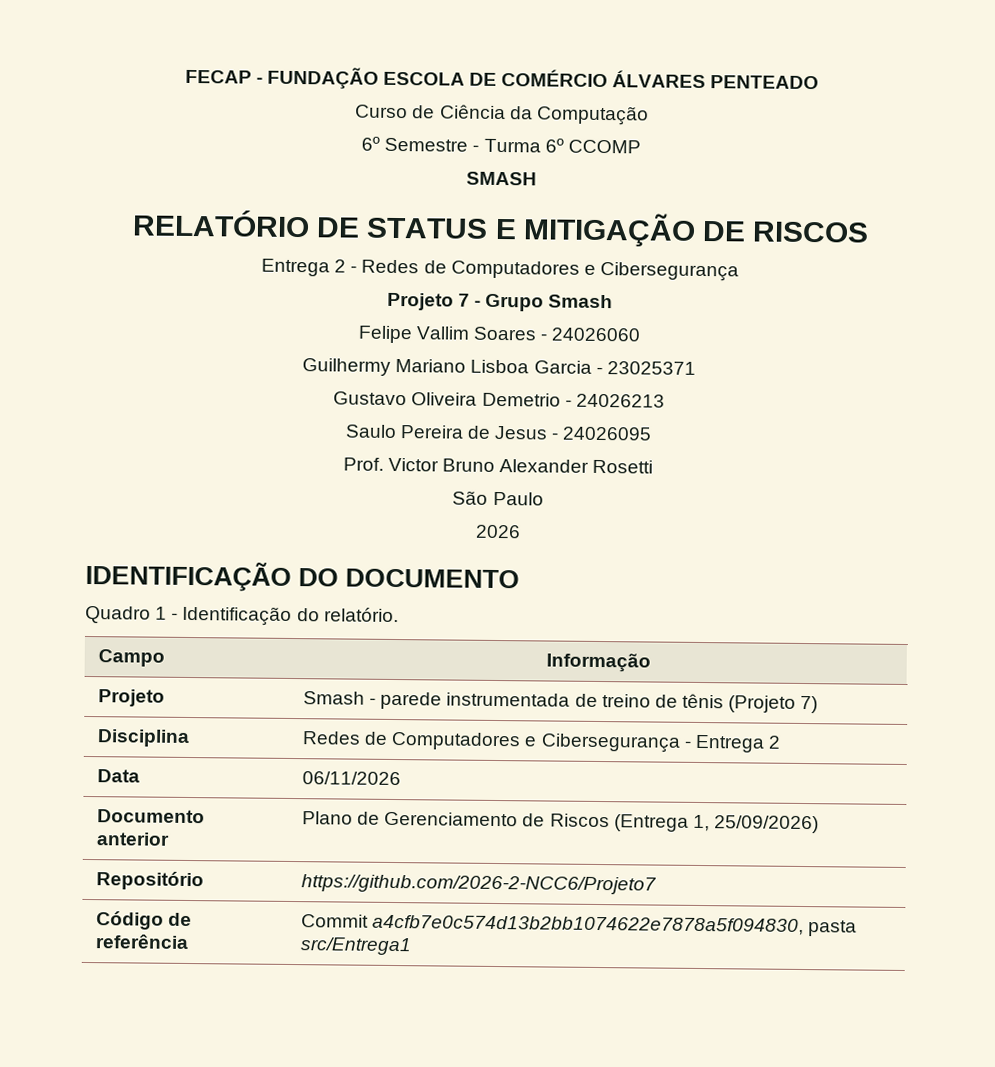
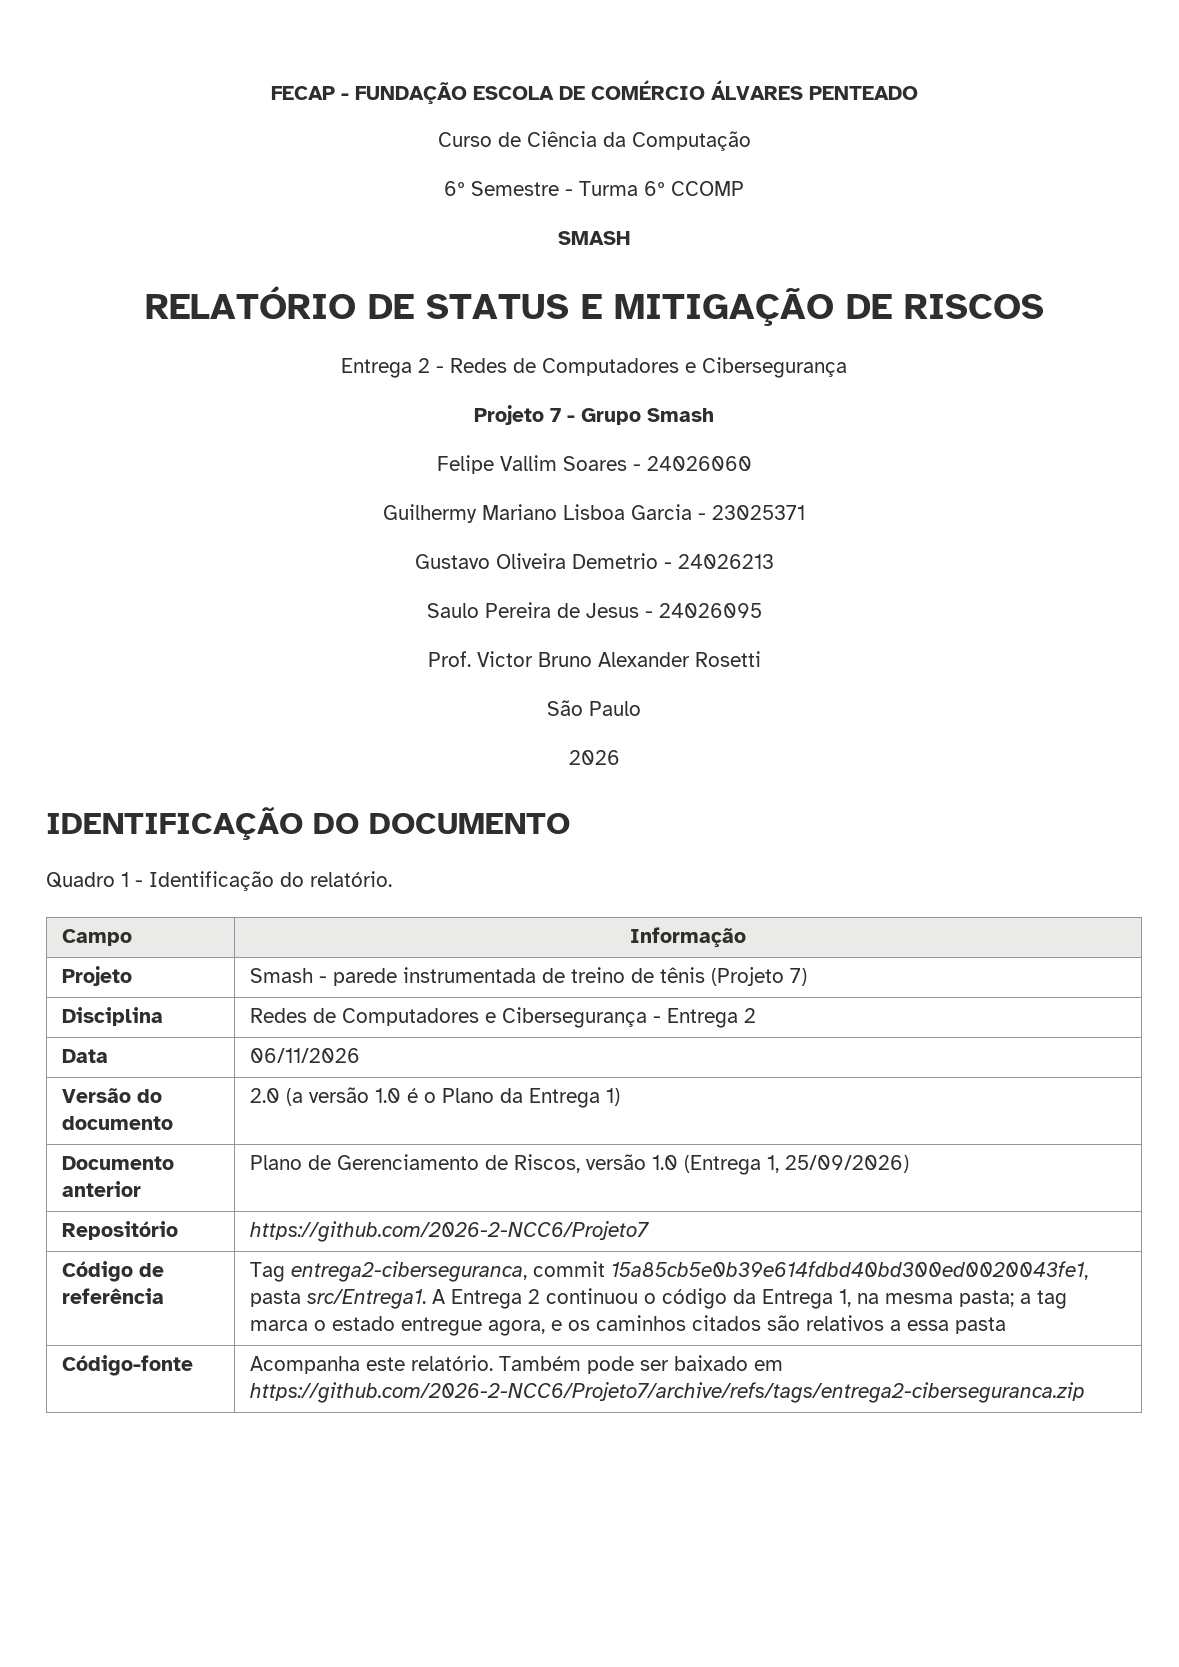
+ Versão do documento | 2.0 (a versão 1.0 é o Plano da Entrega 1)
- Documento anterior | Plano de Gerenciamento de Riscos (Entrega 1, 25/09/2026)
+ Documento anterior | Plano de Gerenciamento de Riscos, versão 1.0 (Entrega 1, 25/09/2026)
- Código de referência | Commit a4cfb7e0c574d13b2bb1074622e7878a5f094830, pasta src/Entrega1
+ Código de referência | Tag entrega2-ciberseguranca, commit 15a85cb5e0b39e614fdbd40bd300ed0020043fe1, pasta src/Entrega1. A Entrega 2 continuou o código da Entrega 1, na mesma pasta; a tag marca o estado entregue agora, e os caminhos citados são relativos a essa pasta
+ Código-fonte | Acompanha este relatório. Também pode ser baixado em https://github.com/2026-2-NCC6/Projeto7/archive/refs/tags/entrega2-ciberseguranca.zip

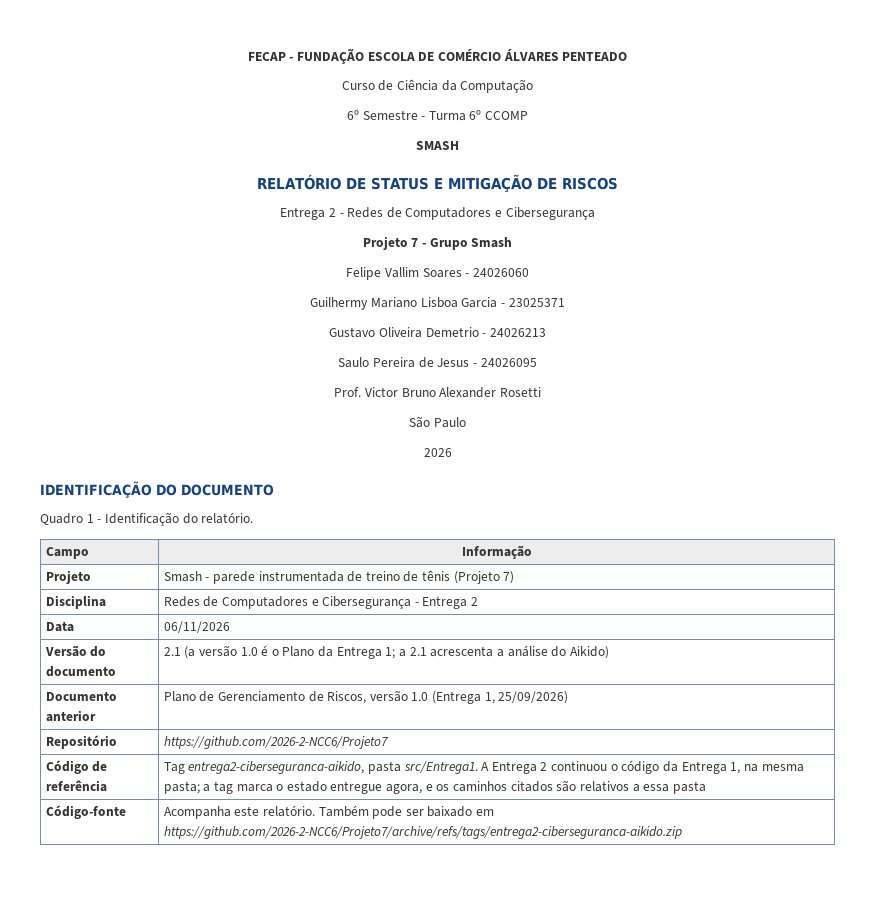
- Versão do documento | 2.0 (a versão 1.0 é o Plano da Entrega 1)
+ Versão do documento | 2.1 (a versão 1.0 é o Plano da Entrega 1; a 2.1 acrescenta a análise do Aikido)
- Código de referência | Tag entrega2-ciberseguranca, commit 15a85cb5e0b39e614fdbd40bd300ed0020043fe1, pasta src/Entrega1. A Entrega 2 continuou o código da Entrega 1, na mesma pasta; a tag marca o estado entregue agora, e os caminhos citados são relativos a essa pasta
+ Código de referência | Tag entrega2-ciberseguranca-aikido, pasta src/Entrega1. A Entrega 2 continuou o código da Entrega 1, na mesma pasta; a tag marca o estado entregue agora, e os caminhos citados são relativos a essa pasta
- Código-fonte | Acompanha este relatório. Também pode ser baixado em https://github.com/2026-2-NCC6/Projeto7/archive/refs/tags/entrega2-ciberseguranca.zip
+ Código-fonte | Acompanha este relatório. Também pode ser baixado em https://github.com/2026-2-NCC6/Projeto7/archive/refs/tags/entrega2-ciberseguranca-aikido.zip

